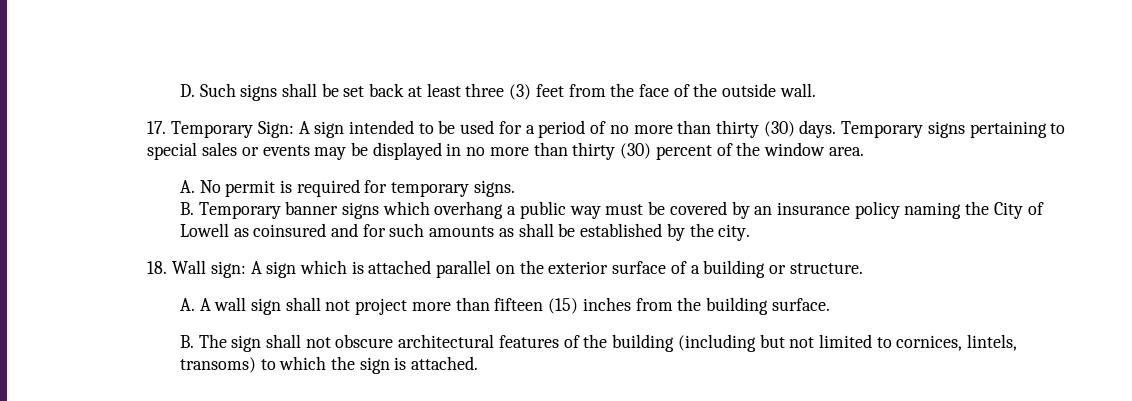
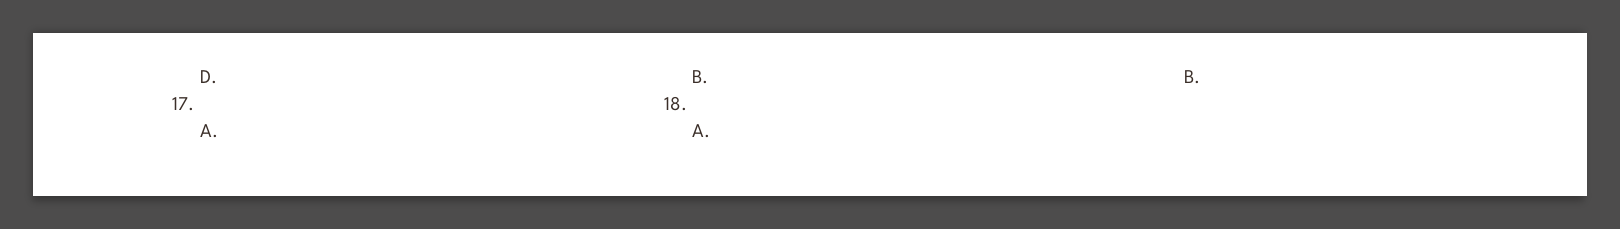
- D. Such signs shall be set back at least three (3) feet from the face of the outside wall.
- 17. Temporary Sign: A sign intended to be used for a period of no more than thirty (30) days. Temporary signs pertaining to special sales or events may be displayed in no more than thirty (30) percent of the window area.
- A. No permit is required for temporary signs.
- B. Temporary banner signs which overhang a public way must be covered by an insurance policy naming the City of Lowell as coinsured and for such amounts as shall be established by the city.
- 18. Wall sign: A sign which is attached parallel on the exterior surface of a building or structure.
- A. A wall sign shall not project more than fifteen (15) inches from the building surface.
- B. The sign shall not obscure architectural features of the building (including but not limited to cornices, lintels, transoms) to which the sign is attached.
+ D.
+ 17.
+ A.
+ B.
+ 18.
+ A.
+ B.

